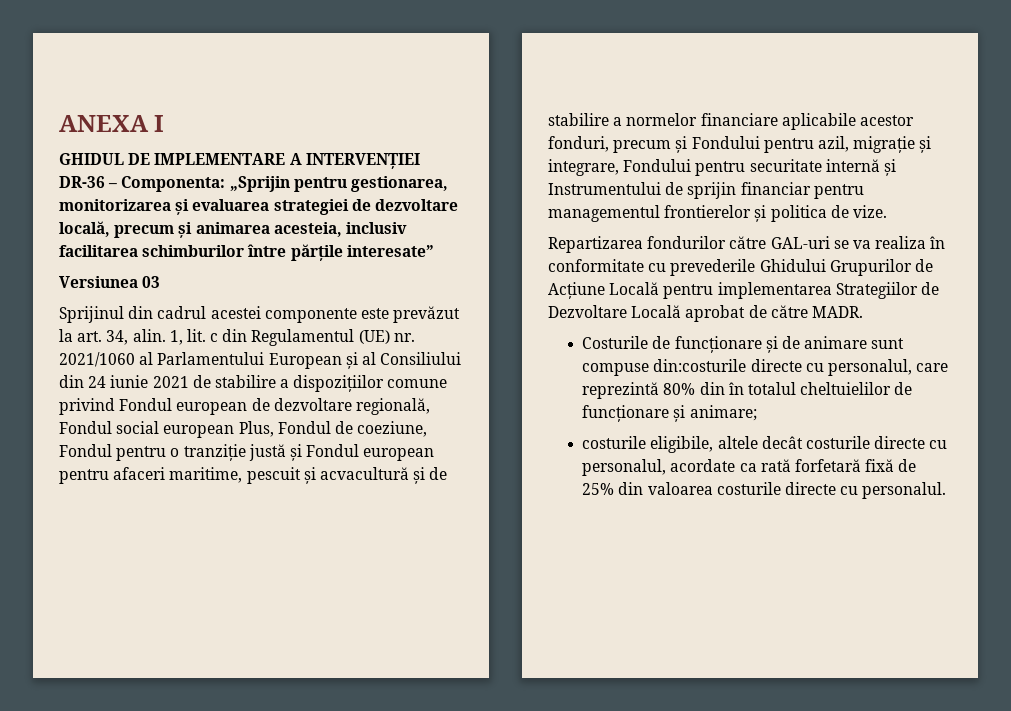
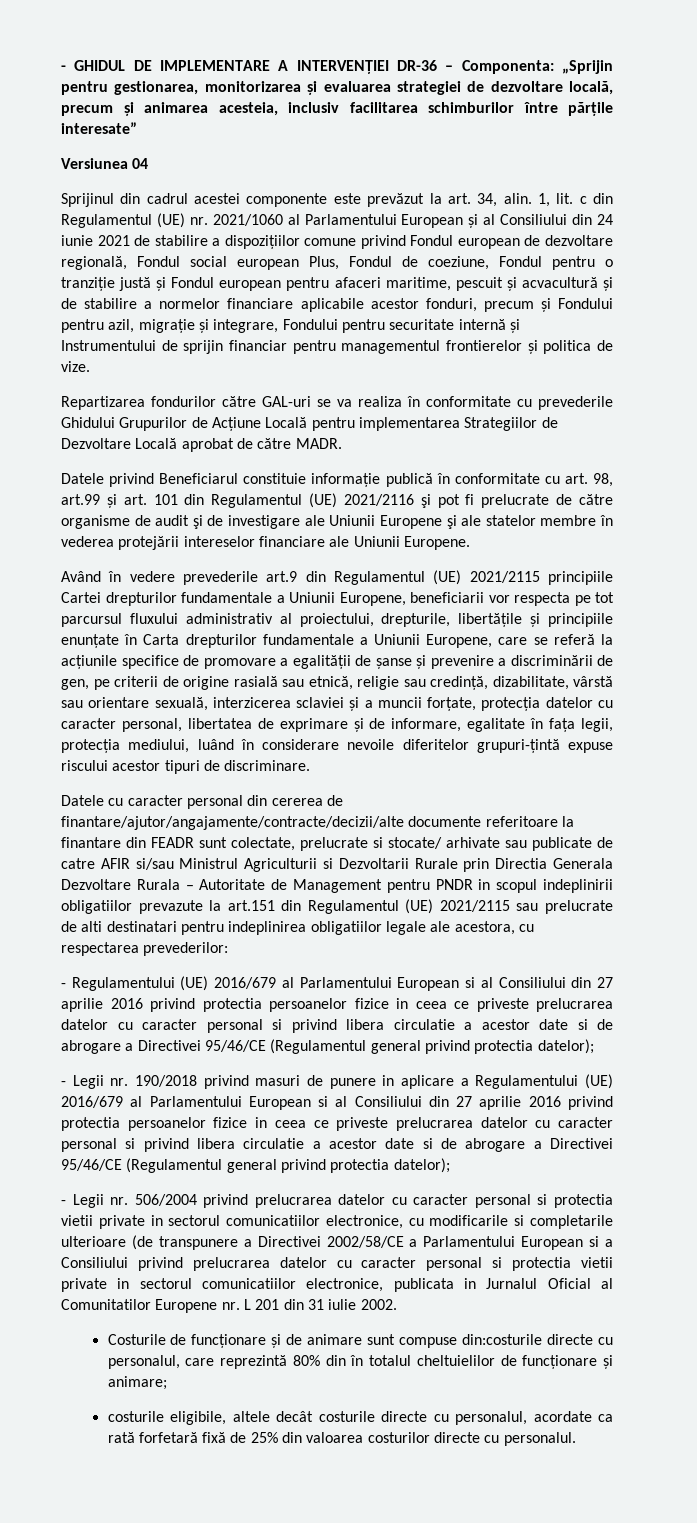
- ANEXA I
- GHIDUL DE IMPLEMENTARE A INTERVENȚIEI DR-36 – Componenta: „Sprijin pentru gestionarea, monitorizarea și evaluarea strategiei de dezvoltare locală, precum și animarea acesteia, inclusiv facilitarea schimburilor între părțile interesate”
+ - GHIDUL DE IMPLEMENTARE A INTERVENȚIEI DR-36 – Componenta: „Sprijin pentru gestionarea, monitorizarea și evaluarea strategiei de dezvoltare locală, precum și animarea acesteia, inclusiv facilitarea schimburilor între părțile interesate”
- Versiunea 03
+ Versiunea 04
+ Datele privind Beneficiarul constituie informație publică în conformitate cu art. 98, art.99 și art. 101 din Regulamentul (UE) 2021/2116 şi pot fi prelucrate de către organisme de audit şi de investigare ale Uniunii Europene şi ale statelor membre în vederea protejării intereselor financiare ale Uniunii Europene.
+ Având în vedere prevederile art.9 din Regulamentul (UE) 2021/2115 principiile Cartei drepturilor fundamentale a Uniunii Europene, beneficiarii vor respecta pe tot parcursul fluxului administrativ al proiectului, drepturile, libertățile și principiile enunțate în Carta drepturilor fundamentale a Uniunii Europene, care se referă la acțiunile specifice de promovare a egalității de șanse și prevenire a discriminării de gen, pe criterii de origine rasială sau etnică, religie sau credință, dizabilitate, vârstă sau orientare sexuală, interzicerea sclaviei și a muncii forțate, protecția datelor cu caracter personal, libertatea de exprimare și de informare, egalitate în fața legii, protecția mediului, luând în considerare nevoile diferitelor grupuri-țintă expuse riscului acestor tipuri de discriminare.
+ Datele cu caracter personal din cererea de finantare/ajutor/angajamente/contracte/decizii/alte documente referitoare la finantare din FEADR sunt colectate, prelucrate si stocate/ arhivate sau publicate de catre AFIR si/sau Ministrul Agriculturii si Dezvoltarii Rurale prin Directia Generala Dezvoltare Rurala – Autoritate de Management pentru PNDR in scopul indeplinirii obligatiilor prevazute la art.151 din Regulamentul (UE) 2021/2115 sau prelucrate de alti destinatari pentru indeplinirea obligatiilor legale ale acestora, cu respectarea prevederilor:
+ - Regulamentului (UE) 2016/679 al Parlamentului European si al Consiliului din 27 aprilie 2016 privind protectia persoanelor fizice in ceea ce priveste prelucrarea datelor cu caracter personal si privind libera circulatie a acestor date si de abrogare a Directivei 95/46/CE (Regulamentul general privind protectia datelor);
+ - Legii nr. 190/2018 privind masuri de punere in aplicare a Regulamentului (UE) 2016/679 al Parlamentului European si al Consiliului din 27 aprilie 2016 privind protectia persoanelor fizice in ceea ce priveste prelucrarea datelor cu caracter personal si privind libera circulatie a acestor date si de abrogare a Directivei 95/46/CE (Regulamentul general privind protectia datelor);
+ - Legii nr. 506/2004 privind prelucrarea datelor cu caracter personal si protectia vietii private in sectorul comunicatiilor electronice, cu modificarile si completarile ulterioare (de transpunere a Directivei 2002/58/CE a Parlamentului European si a Consiliului privind prelucrarea datelor cu caracter personal si protectia vietii private in sectorul comunicatiilor electronice, publicata in Jurnalul Oficial al Comunitatilor Europene nr. L 201 din 31 iulie 2002.
- costurile eligibile, altele decât costurile directe cu personalul, acordate ca rată forfetară fixă de 25% din valoarea costurile directe cu personalul.
+ costurile eligibile, altele decât costurile directe cu personalul, acordate ca rată forfetară fixă de 25% din valoarea costurilor directe cu personalul.

